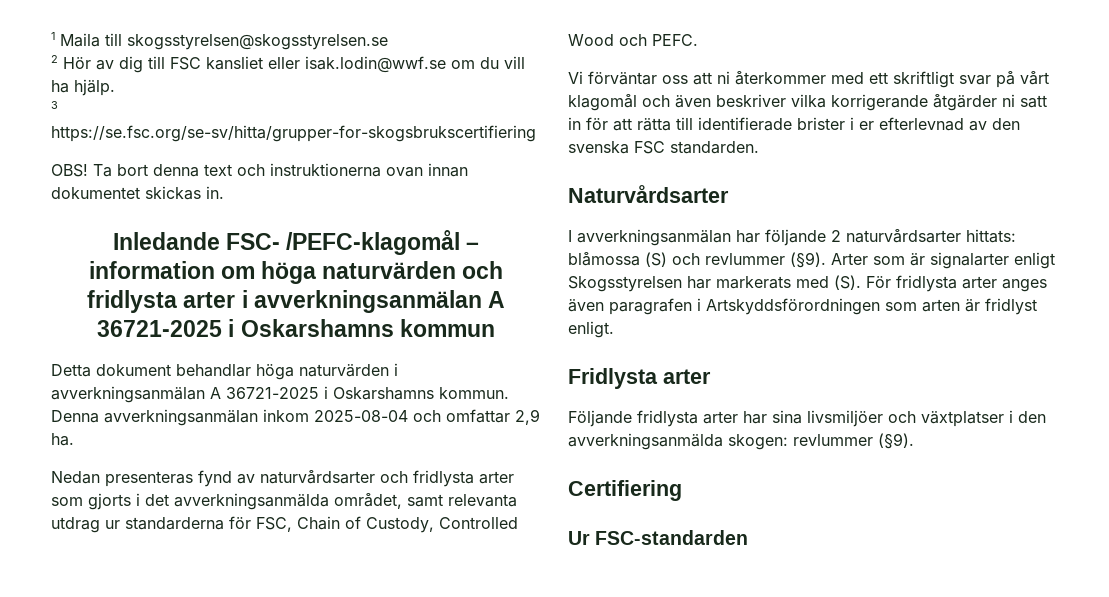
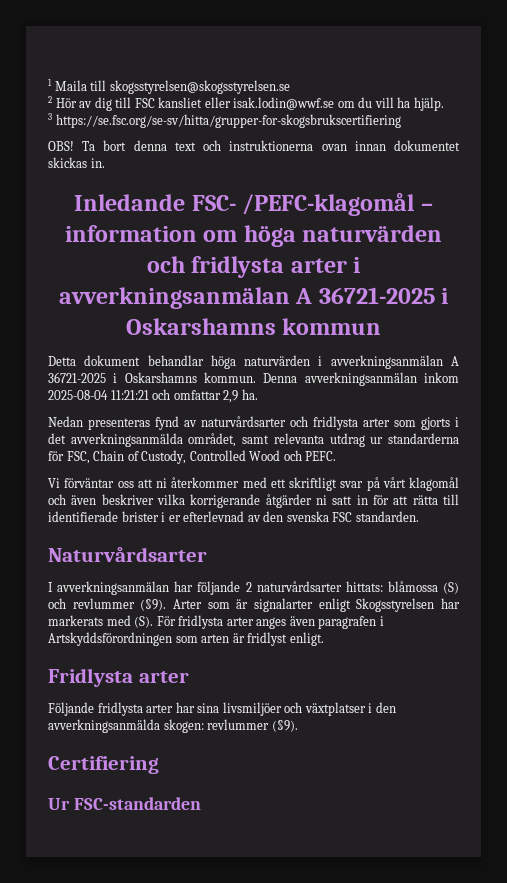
- Denna avverkningsanmälan inkom 2025-08-04 och omfattar 2,9 ha.
+ Denna avverkningsanmälan inkom 2025-08-04 11:21:21 och omfattar 2,9 ha.

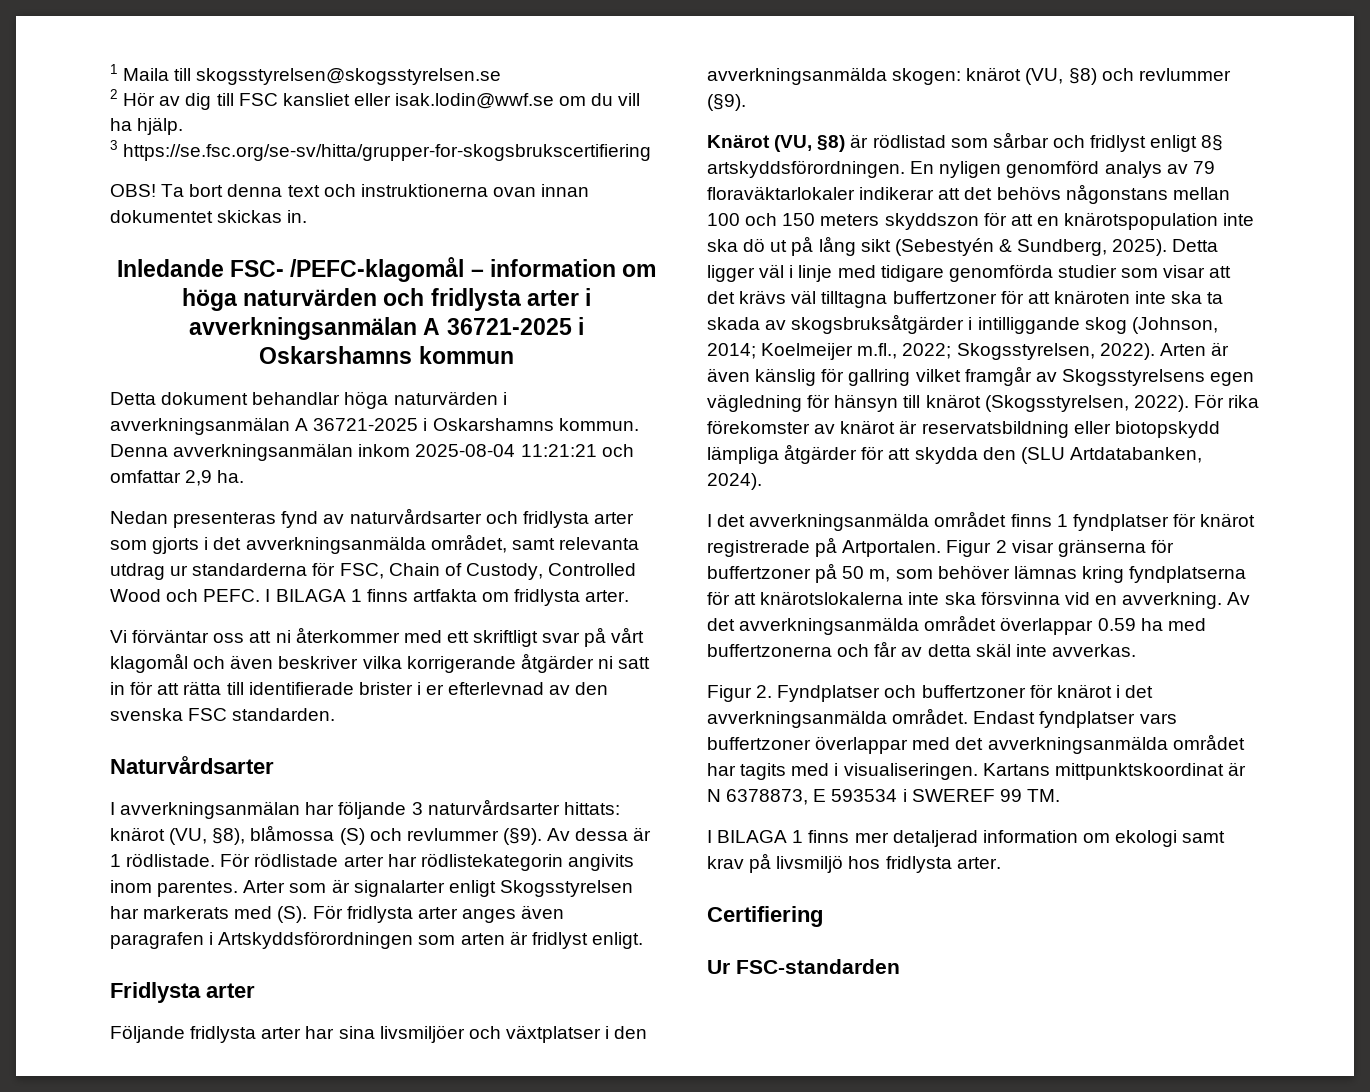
+ I BILAGA 1 finns artfakta om fridlysta arter.
- I avverkningsanmälan har följande 2 naturvårdsarter hittats: blåmossa (S) och revlummer (§9).
+ I avverkningsanmälan har följande 3 naturvårdsarter hittats: knärot (VU, §8), blåmossa (S) och revlummer (§9).
+ Av dessa är 1 rödlistade. För rödlistade arter har rödlistekategorin angivits inom parentes.
- Följande fridlysta arter har sina livsmiljöer och växtplatser i den avverkningsanmälda skogen: revlummer (§9).
+ Följande fridlysta arter har sina livsmiljöer och växtplatser i den avverkningsanmälda skogen: knärot (VU, §8) och revlummer (§9).
+ Knärot (VU, §8) är rödlistad som sårbar och fridlyst enligt 8§ artskyddsförordningen. En nyligen genomförd analys av 79 floraväktarlokaler indikerar att det behövs någonstans mellan 100 och 150 meters skyddszon för att en knärotspopulation inte ska dö ut på lång sikt (Sebestyén & Sundberg, 2025). Detta ligger väl i linje med tidigare genomförda studier som visar att det krävs väl tilltagna buffertzoner för att knäroten inte ska ta skada av skogsbruksåtgärder i intilliggande skog (Johnson, 2014; Koelmeijer m.fl., 2022; Skogsstyrelsen, 2022). Arten är även känslig för gallring vilket framgår av Skogsstyrelsens egen vägledning för hänsyn till knärot (Skogsstyrelsen, 2022). För rika förekomster av knärot är reservatsbildning eller biotopskydd lämpliga åtgärder för att skydda den (SLU Artdatabanken, 2024).
+ I det avverkningsanmälda området finns 1 fyndplatser för knärot registrerade på Artportalen. Figur 2 visar gränserna för buffertzoner på 50 m, som behöver lämnas kring fyndplatserna för att knärotslokalerna inte ska försvinna vid en avverkning. Av det avverkningsanmälda området överlappar 0.59 ha med buffertzonerna och får av detta skäl inte avverkas.
+ Figur 2. Fyndplatser och buffertzoner för knärot i det avverkningsanmälda området. Endast fyndplatser vars buffertzoner överlappar med det avverkningsanmälda området har tagits med i visualiseringen. Kartans mittpunktskoordinat är N 6378873, E 593534 i SWEREF 99 TM.
+ I BILAGA 1 finns mer detaljerad information om ekologi samt krav på livsmiljö hos fridlysta arter.

